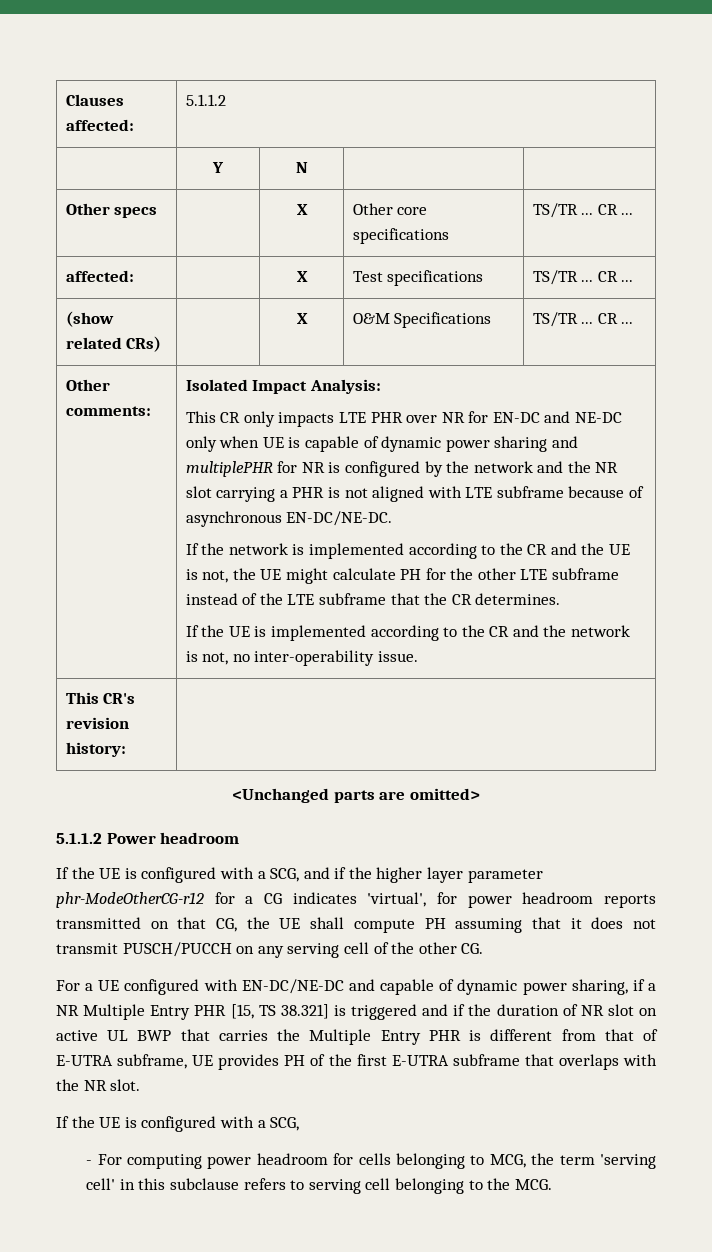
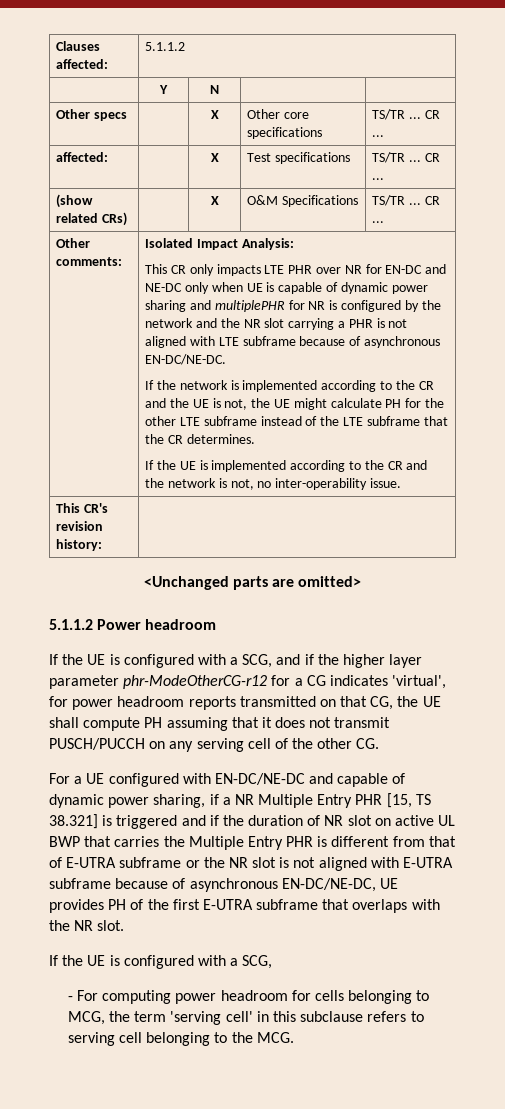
- For a UE configured with EN-DC/NE-DC and capable of dynamic power sharing, if a NR Multiple Entry PHR [15, TS 38.321] is triggered and if the duration of NR slot on active UL BWP that carries the Multiple Entry PHR is different from that of E-UTRA subframe, UE provides PH of the first E-UTRA subframe that overlaps with the NR slot.
+ For a UE configured with EN-DC/NE-DC and capable of dynamic power sharing, if a NR Multiple Entry PHR [15, TS 38.321] is triggered and if the duration of NR slot on active UL BWP that carries the Multiple Entry PHR is different from that of E-UTRA subframe or the NR slot is not aligned with E-UTRA subframe because of asynchronous EN-DC/NE-DC, UE provides PH of the first E-UTRA subframe that overlaps with the NR slot.

